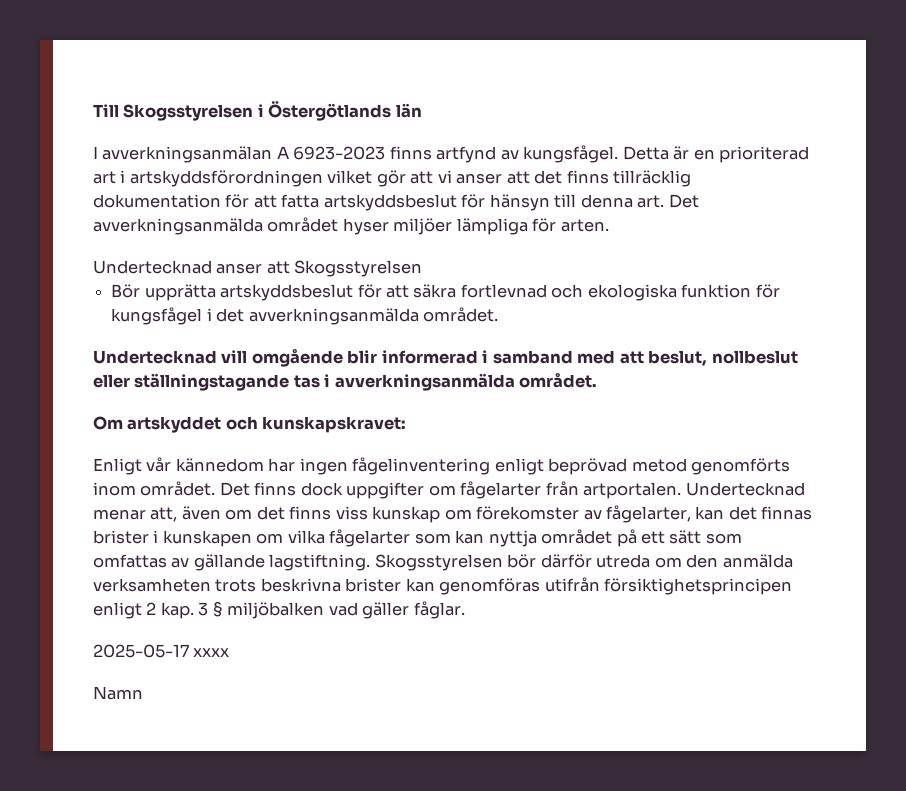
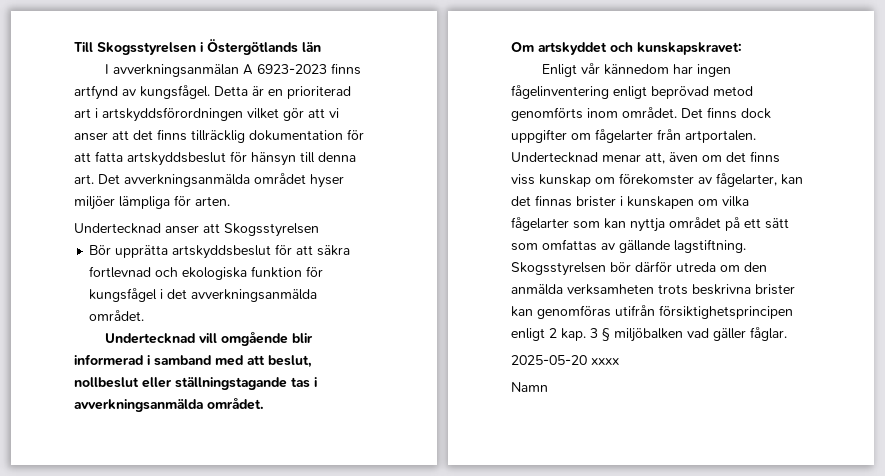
- 2025-05-17 xxxx
+ 2025-05-20 xxxx

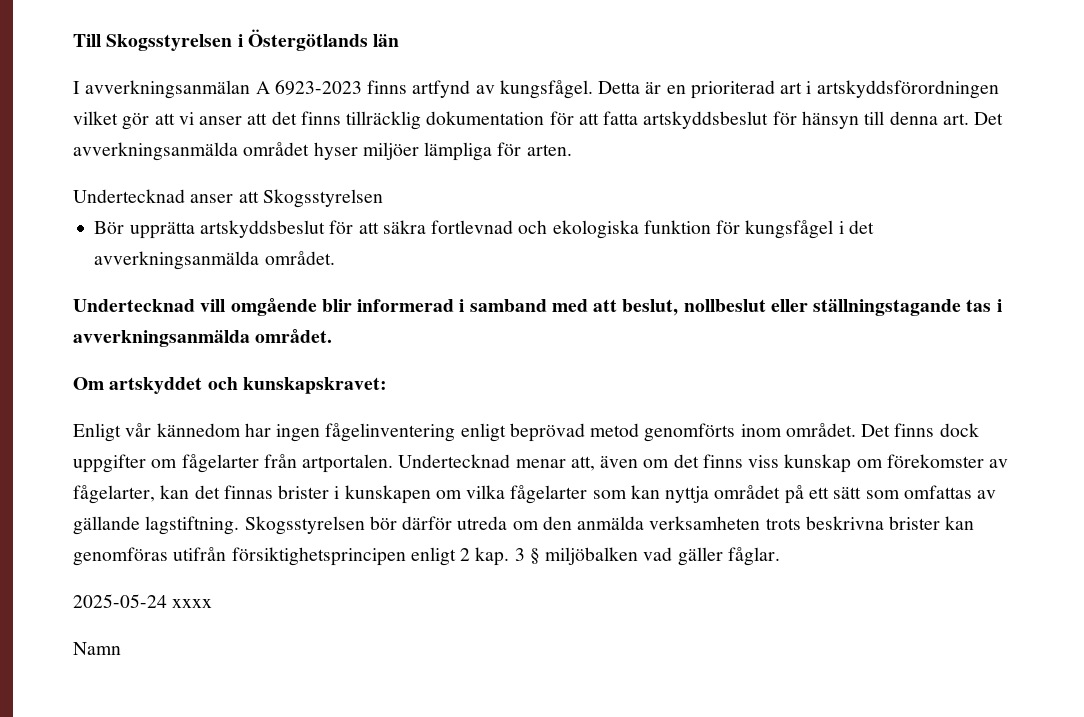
- 2025-05-20 xxxx
+ 2025-05-24 xxxx

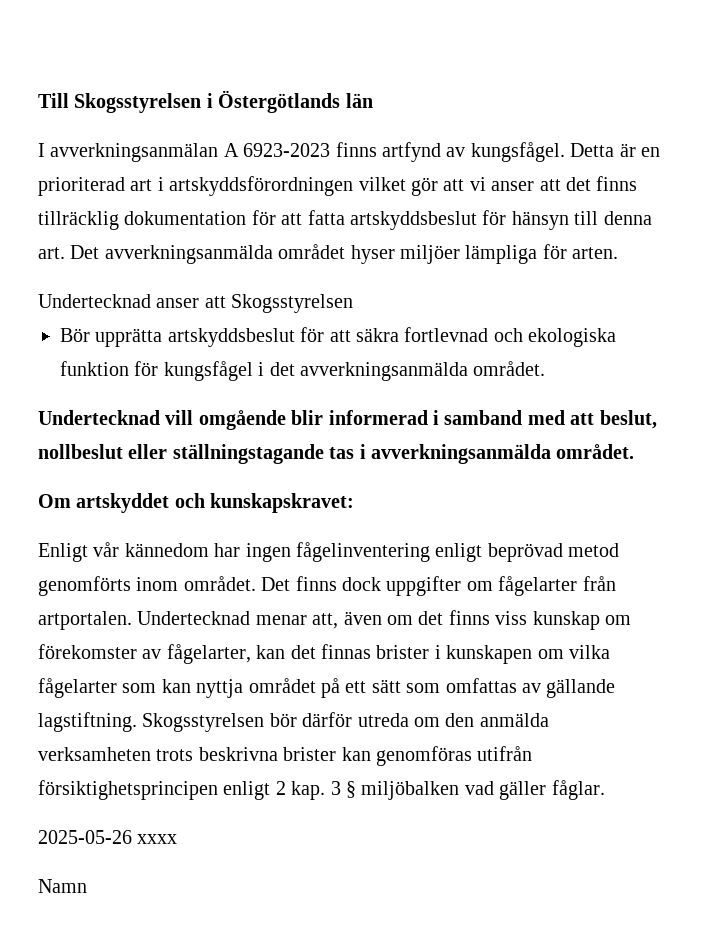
- 2025-05-24 xxxx
+ 2025-05-26 xxxx

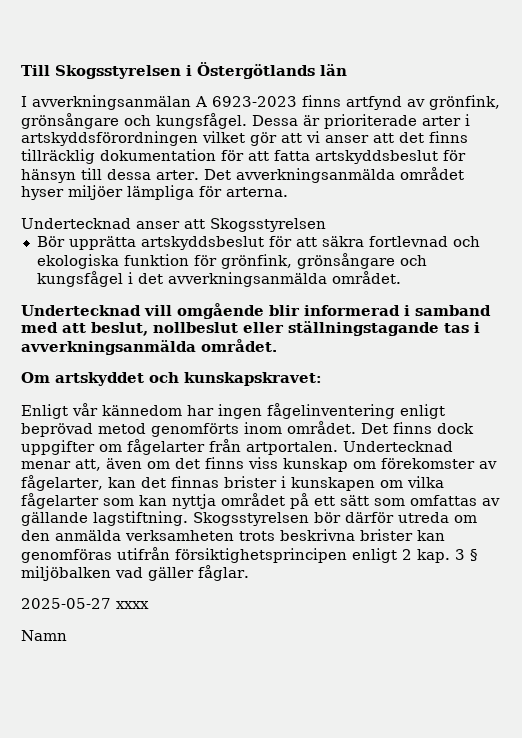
- I avverkningsanmälan A 6923-2023 finns artfynd av kungsfågel. Detta är en prioriterad art i artskyddsförordningen vilket gör att vi anser att det finns tillräcklig dokumentation för att fatta artskyddsbeslut för hänsyn till denna art. Det avverkningsanmälda området hyser miljöer lämpliga för arten.
+ I avverkningsanmälan A 6923-2023 finns artfynd av grönfink, grönsångare och kungsfågel. Dessa är prioriterade arter i artskyddsförordningen vilket gör att vi anser att det finns tillräcklig dokumentation för att fatta artskyddsbeslut för hänsyn till dessa arter. Det avverkningsanmälda området hyser miljöer lämpliga för arterna.
- Bör upprätta artskyddsbeslut för att säkra fortlevnad och ekologiska funktion för kungsfågel i det avverkningsanmälda området.
+ Bör upprätta artskyddsbeslut för att säkra fortlevnad och ekologiska funktion för grönfink, grönsångare och kungsfågel i det avverkningsanmälda området.
- 2025-05-26 xxxx
+ 2025-05-27 xxxx

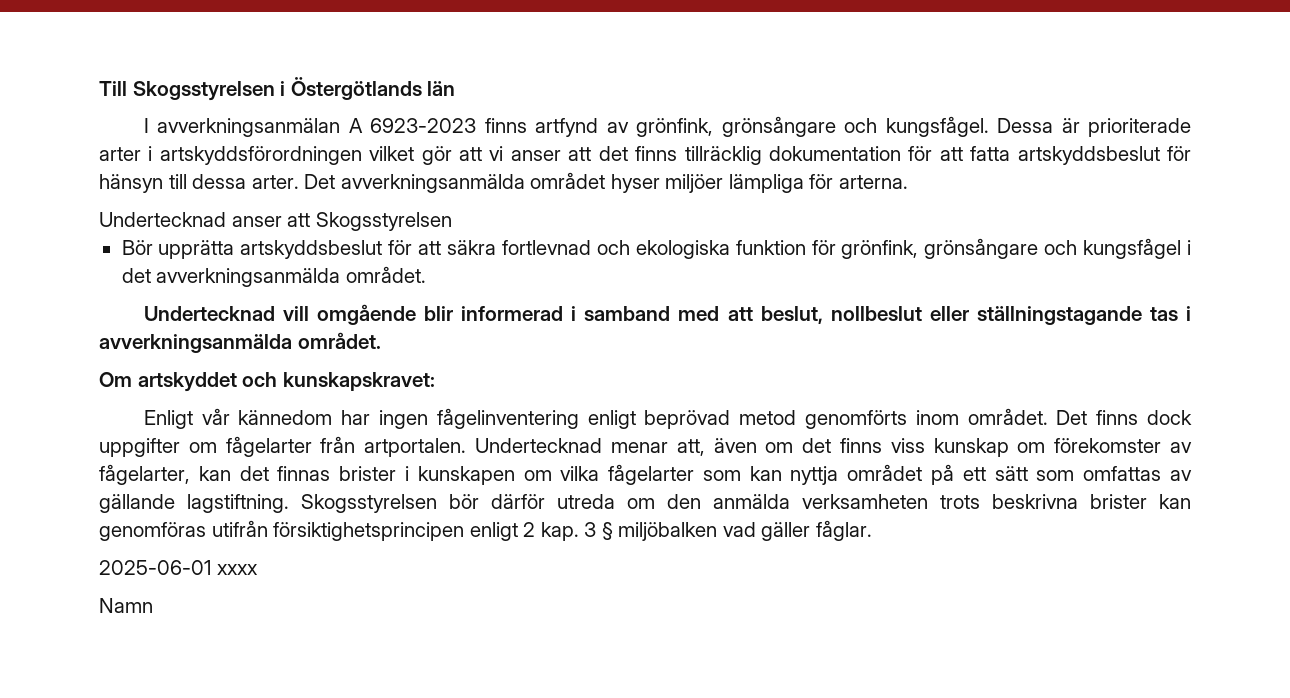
- 2025-05-27 xxxx
+ 2025-06-01 xxxx

